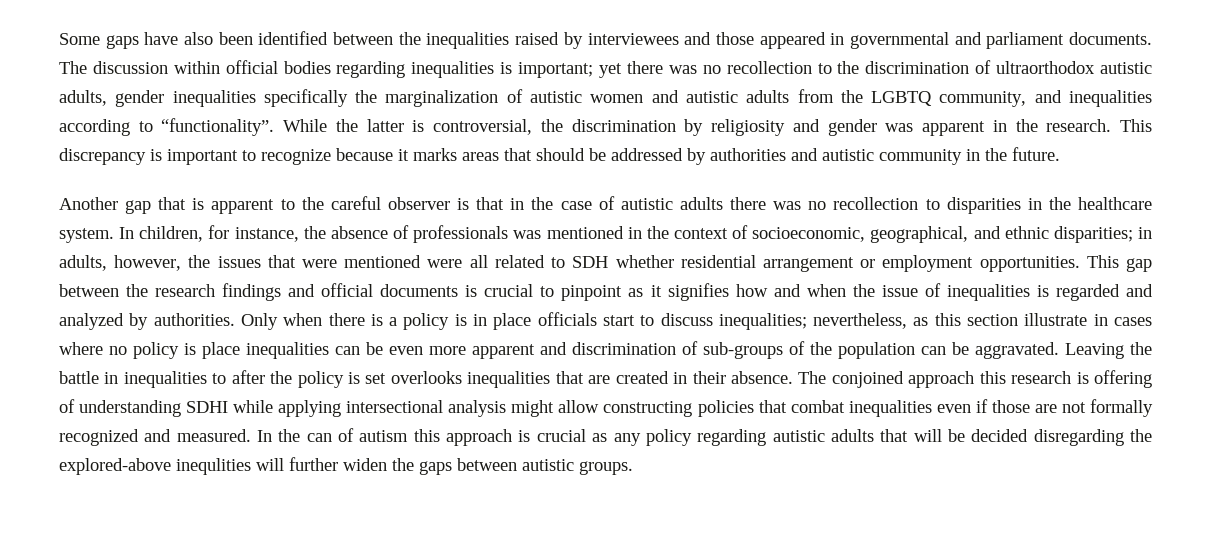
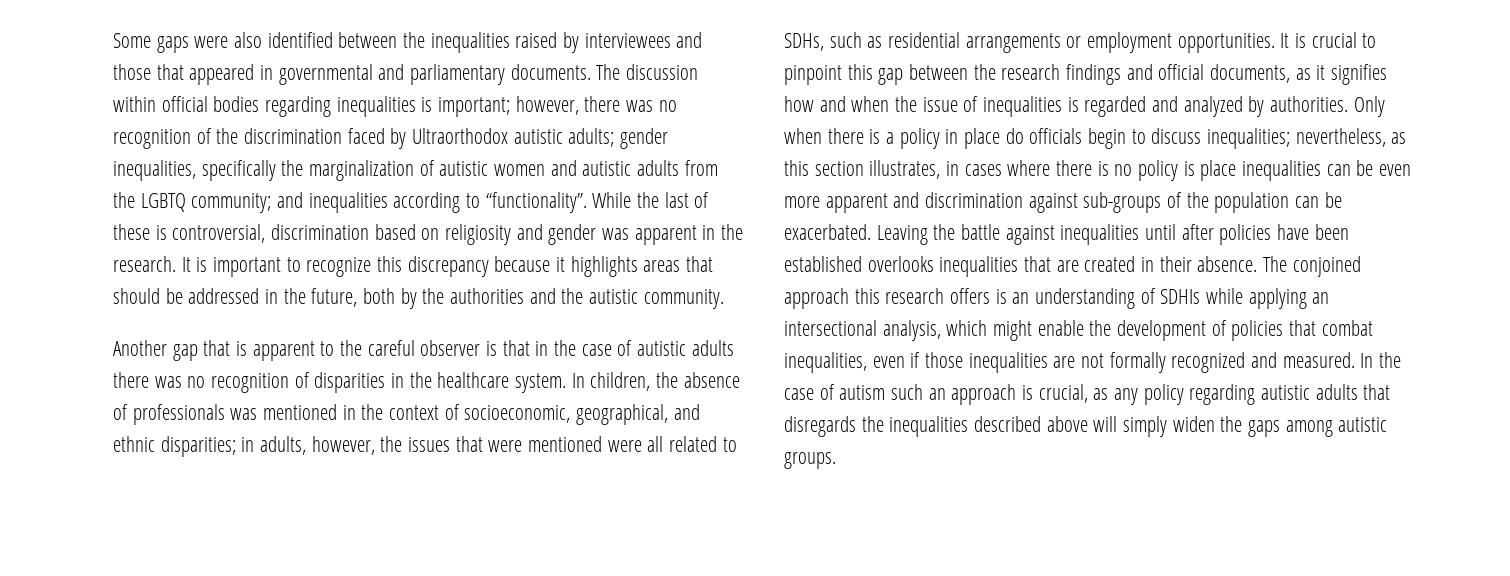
- Some gaps have also been identified between the inequalities raised by interviewees and those appeared in governmental and parliament documents.
+ Some gaps were also identified between the inequalities raised by interviewees and those that appeared in governmental and parliamentary documents.
- The discussion within official bodies regarding inequalities is important; yet there was no recollection to the discrimination of ultraorthodox autistic adults, gender inequalities specifically the marginalization of autistic women and autistic adults from the LGBTQ community, and inequalities according to “functionality”.
+ The discussion within official bodies regarding inequalities is important; however, there was no recognition of the discrimination faced by Ultraorthodox autistic adults; gender inequalities, specifically the marginalization of autistic women and autistic adults from the LGBTQ community; and inequalities according to “functionality”.
- While the latter is controversial, the discrimination by religiosity and gender was apparent in the research.
+ While the last of these is controversial, discrimination based on religiosity and gender was apparent in the research.
- This discrepancy is important to recognize because it marks areas that should be addressed by authorities and autistic community in the future.
+ It is important to recognize this discrepancy because it highlights areas that should be addressed in the future, both by the authorities and the autistic community.
- Another gap that is apparent to the careful observer is that in the case of autistic adults there was no recollection to disparities in the healthcare system.
+ Another gap that is apparent to the careful observer is that in the case of autistic adults there was no recognition of disparities in the healthcare system.
- In children, for instance, the absence of professionals was mentioned in the context of socioeconomic, geographical, and ethnic disparities; in adults, however, the issues that were mentioned were all related to SDH whether residential arrangement or employment opportunities. This gap between the research findings and official documents is crucial to pinpoint as it signifies how and when the issue of inequalities is regarded and analyzed by authorities.
+ In children, the absence of professionals was mentioned in the context of socioeconomic, geographical, and ethnic disparities; in adults, however, the issues that were mentioned were all related to SDHs, such as residential arrangements or employment opportunities. It is crucial to pinpoint this gap between the research findings and official documents, as it signifies how and when the issue of inequalities is regarded and analyzed by authorities.
- Only when there is a policy is in place officials start to discuss inequalities; nevertheless, as this section illustrate in cases where no policy is place inequalities can be even more apparent and discrimination of sub-groups of the population can be aggravated.
+ Only when there is a policy in place do officials begin to discuss inequalities; nevertheless, as this section illustrates, in cases where there is no policy is place inequalities can be even more apparent and discrimination against sub-groups of the population can be exacerbated.
- Leaving the battle in inequalities to after the policy is set overlooks inequalities that are created in their absence.
+ Leaving the battle against inequalities until after policies have been established overlooks inequalities that are created in their absence.
- The conjoined approach this research is offering of understanding SDHI while applying intersectional analysis might allow constructing policies that combat inequalities even if those are not formally recognized and measured.
+ The conjoined approach this research offers is an understanding of SDHIs while applying an intersectional analysis, which might enable the development of policies that combat inequalities, even if those inequalities are not formally recognized and measured.
- In the can of autism this approach is crucial as any policy regarding autistic adults that will be decided disregarding the explored-above inequlities will further widen the gaps between autistic groups.
+ In the case of autism such an approach is crucial, as any policy regarding autistic adults that disregards the inequalities described above will simply widen the gaps among autistic groups.

